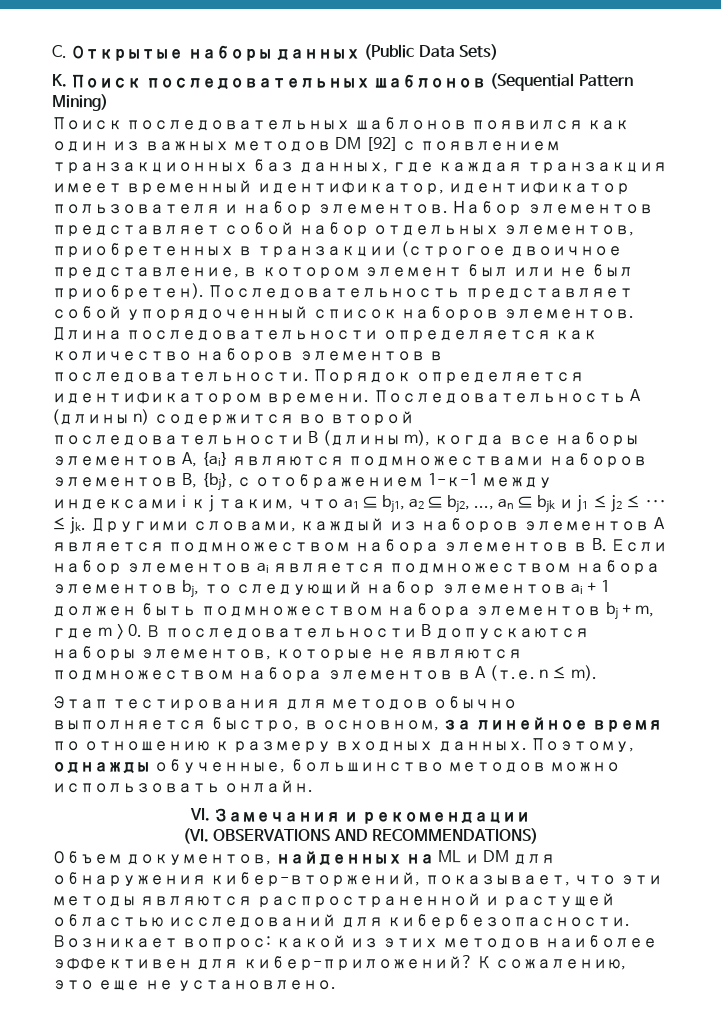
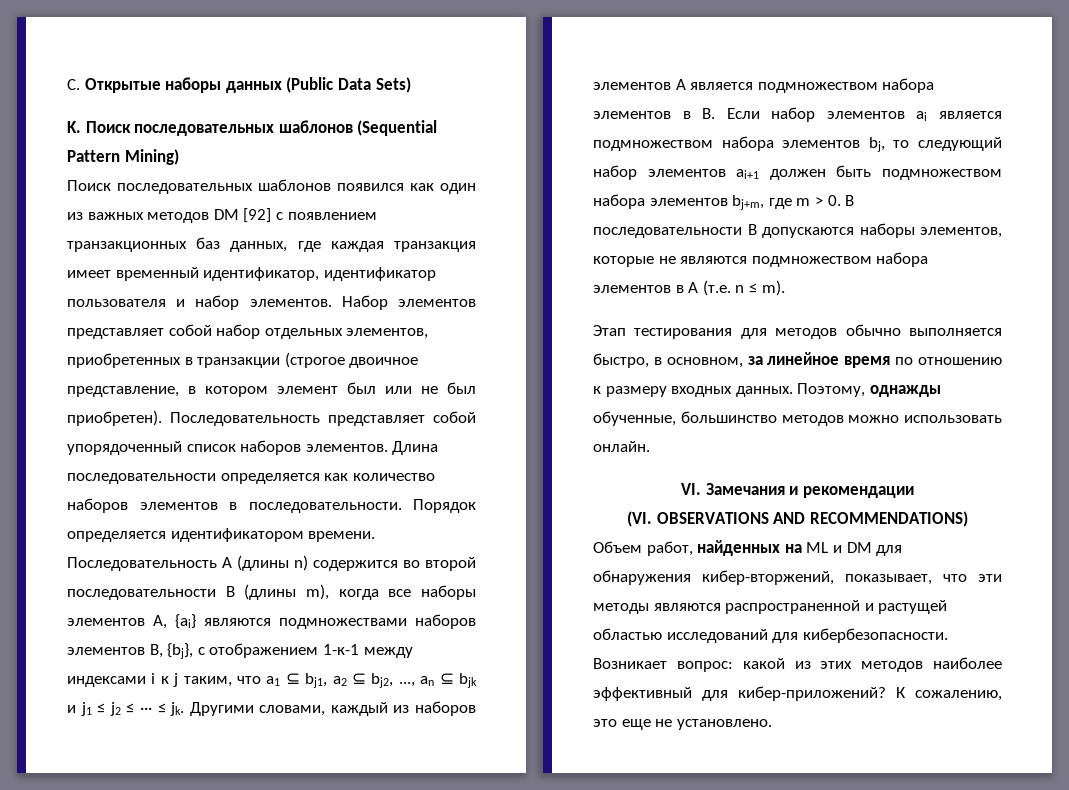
- Другими словами, каждый из наборов элементов A является подмножеством набора элементов в B. Если набор элементов ai является подмножеством набора элементов bj, то следующий набор элементов ai + 1 должен быть подмножеством набора элементов bj + m, где m > 0. В последовательности B допускаются наборы элементов, которые не являются подмножеством набора элементов в A (т.е. n ≤ m).
+ Другими словами, каждый из наборов элементов A является подмножеством набора элементов в B. Если набор элементов ai является подмножеством набора элементов bj, то следующий набор элементов ai+1 должен быть подмножеством набора элементов bj+m, где m > 0. В последовательности B допускаются наборы элементов, которые не являются подмножеством набора элементов в A (т.е. n ≤ m).
- Объем документов, найденных на ML и DM для обнаружения кибер-вторжений, показывает, что эти методы являются распространенной и растущей областью исследований для кибербезопасности.
+ Объем работ, найденных на ML и DM для обнаружения кибер-вторжений, показывает, что эти методы являются распространенной и растущей областью исследований для кибербезопасности.
- Возникает вопрос: какой из этих методов наиболее эффективен для кибер-приложений?
+ Возникает вопрос: какой из этих методов наиболее эффективный для кибер-приложений?

